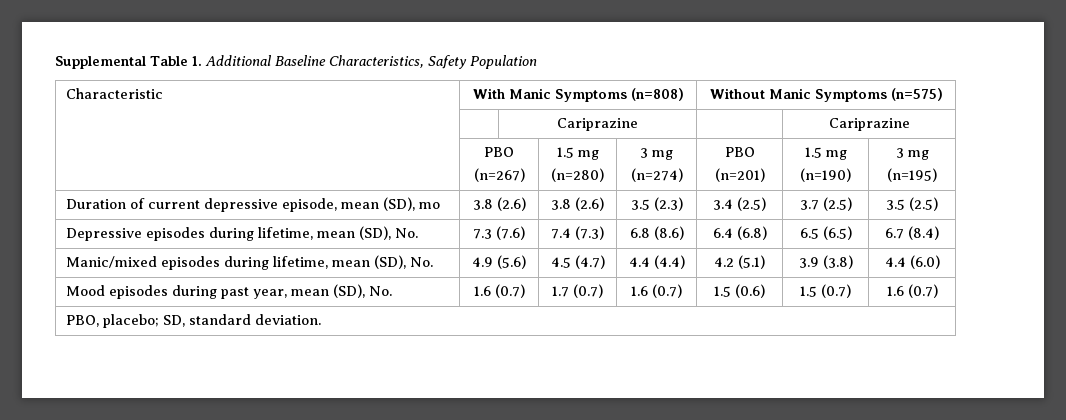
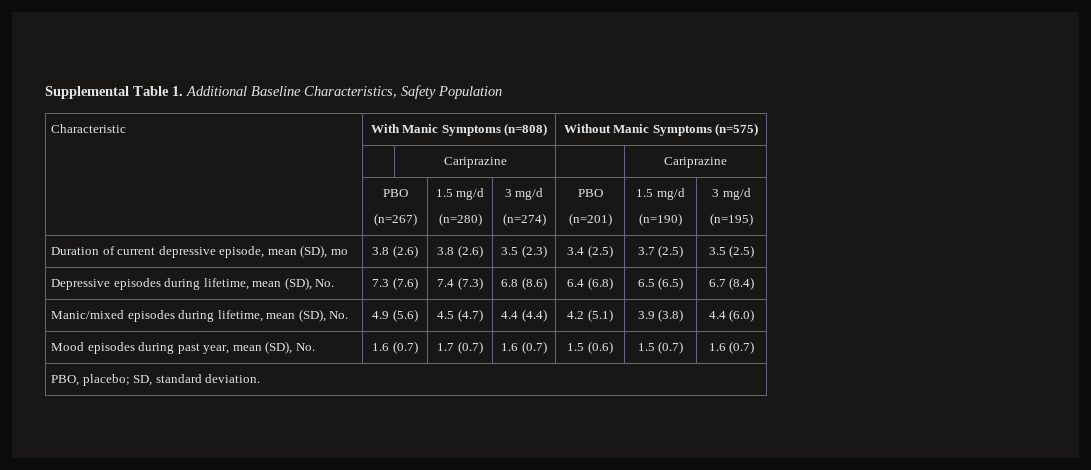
  | | Cariprazine | | Cariprazine
  | PBO
- (n=267) | 1.5 mg
- (n=280) | 3 mg
+ (n=267) | 1.5 mg/d
+ (n=280) | 3 mg/d
  (n=274) | PBO
- (n=201) | 1.5 mg
- (n=190) | 3 mg
+ (n=201) | 1.5 mg/d
+ (n=190) | 3 mg/d

